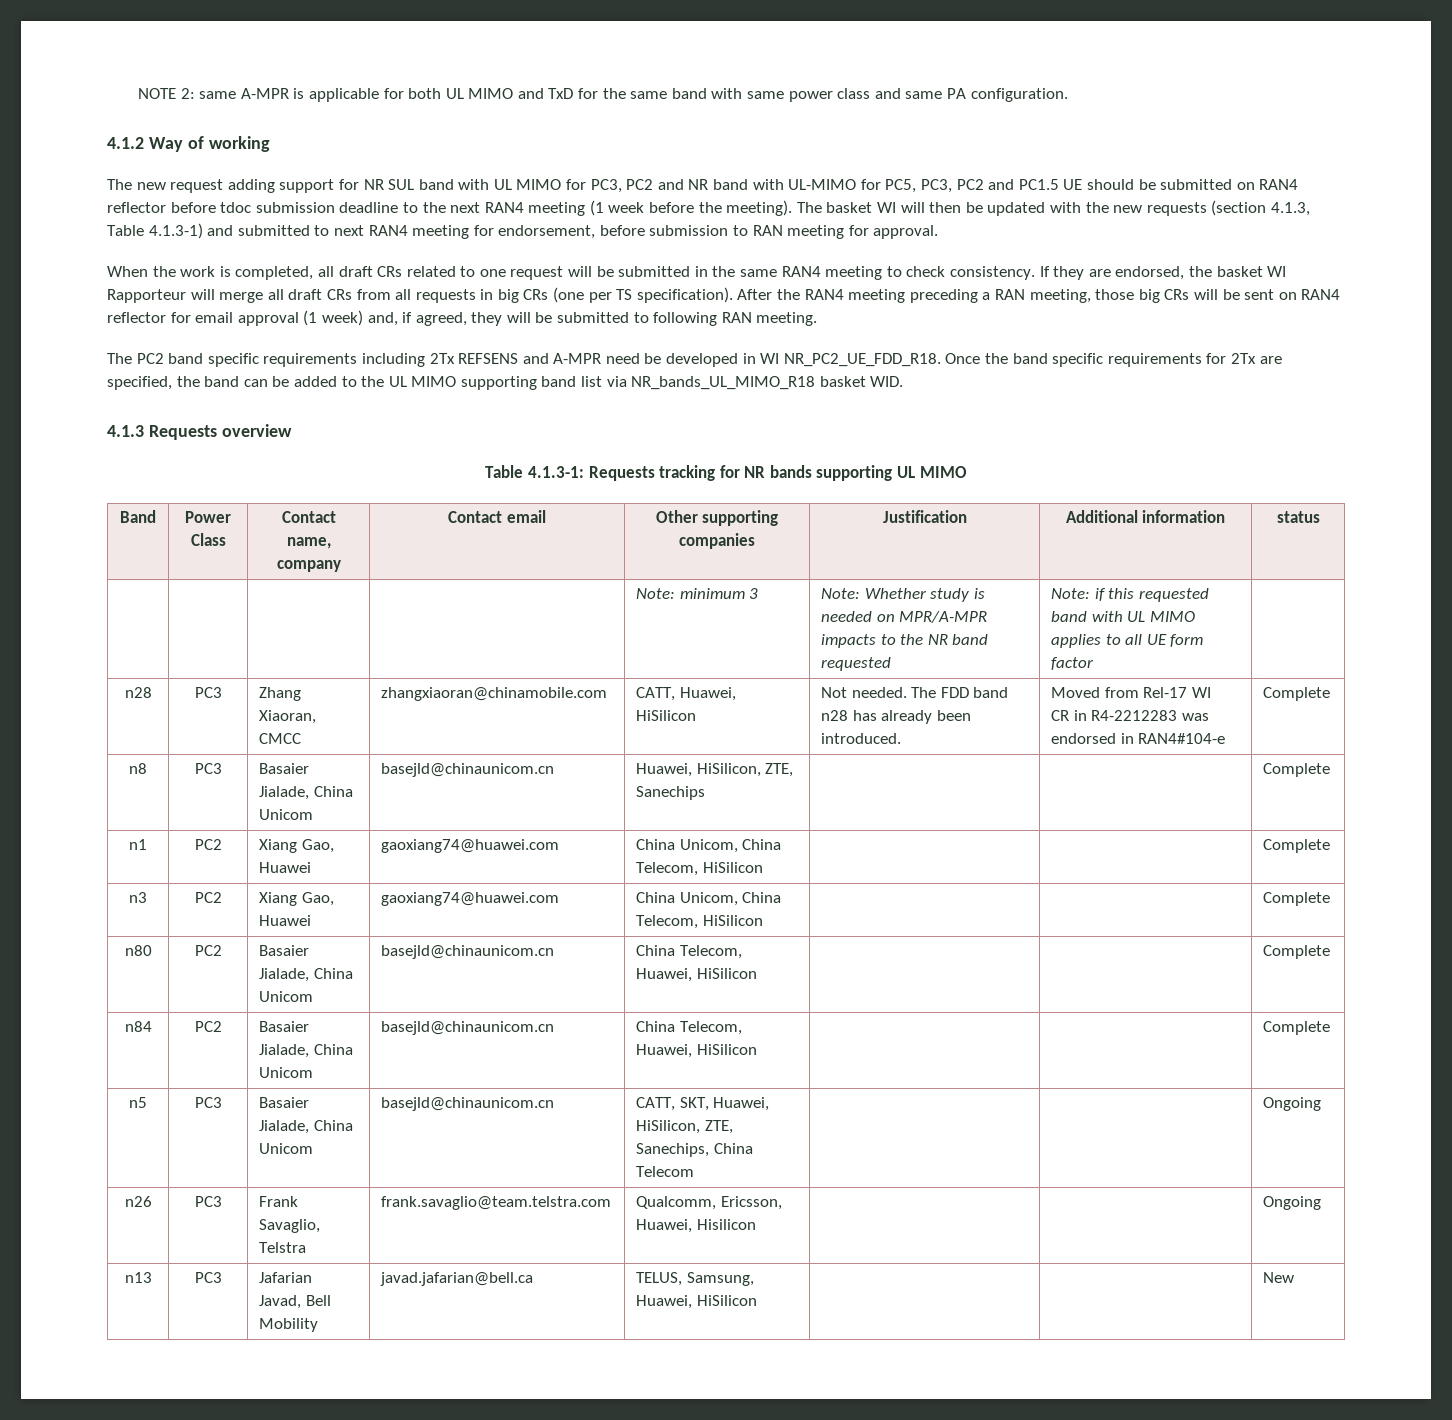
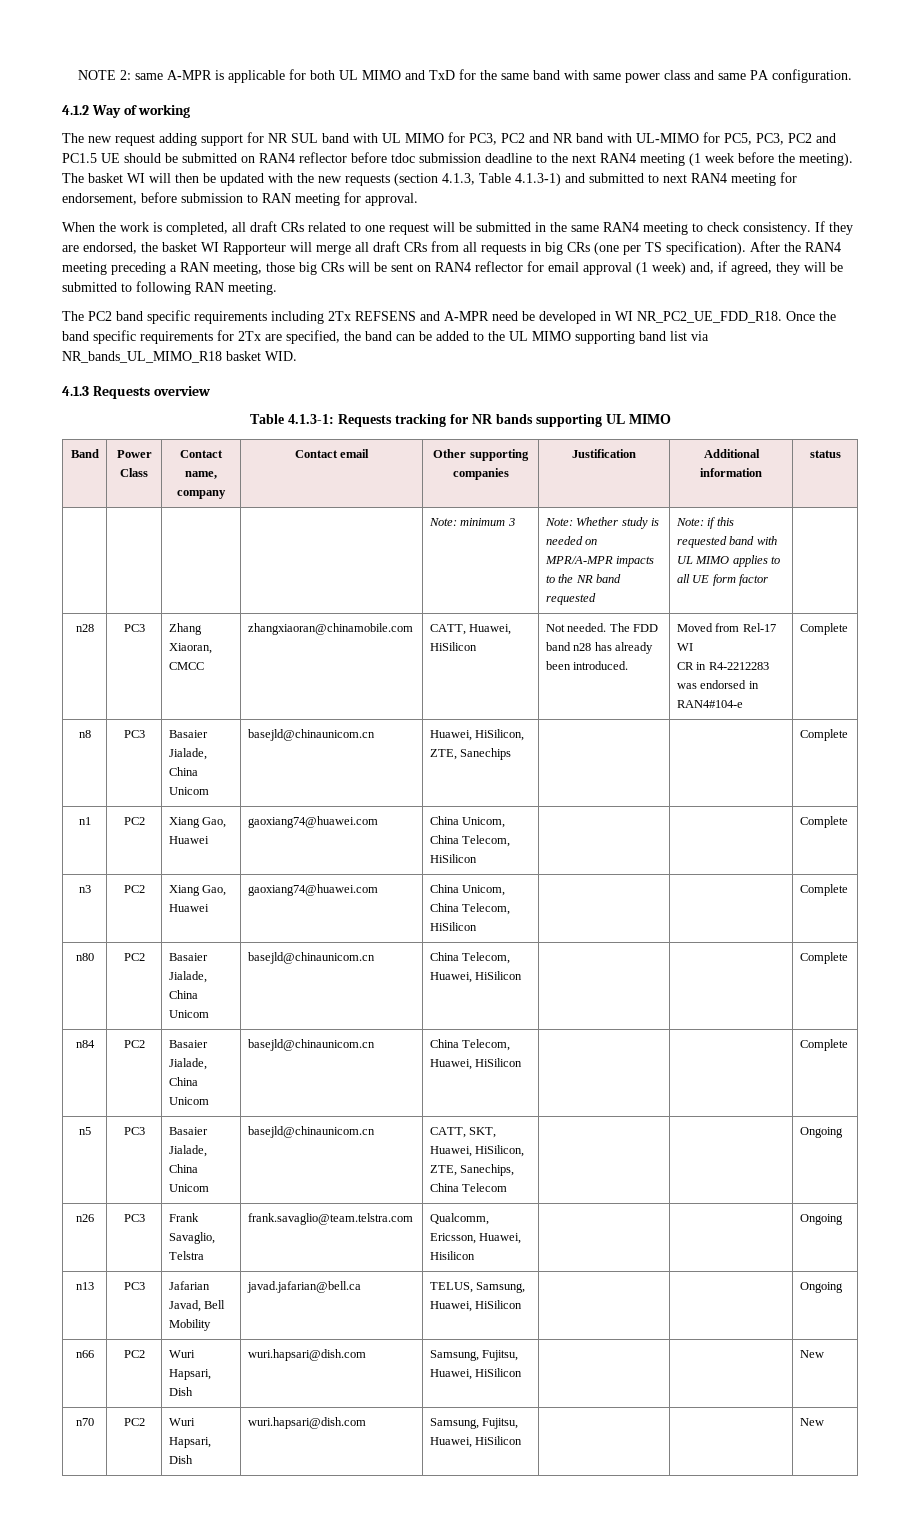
- n13 | PC3 | Jafarian Javad, Bell Mobility | javad.jafarian@bell.ca | TELUS, Samsung, Huawei, HiSilicon | | | New
+ n13 | PC3 | Jafarian Javad, Bell Mobility | javad.jafarian@bell.ca | TELUS, Samsung, Huawei, HiSilicon | | | Ongoing
+ n66 | PC2 | Wuri Hapsari, Dish | wuri.hapsari@dish.com | Samsung, Fujitsu, Huawei, HiSilicon | | | New
+ n70 | PC2 | Wuri Hapsari, Dish | wuri.hapsari@dish.com | Samsung, Fujitsu, Huawei, HiSilicon | | | New

